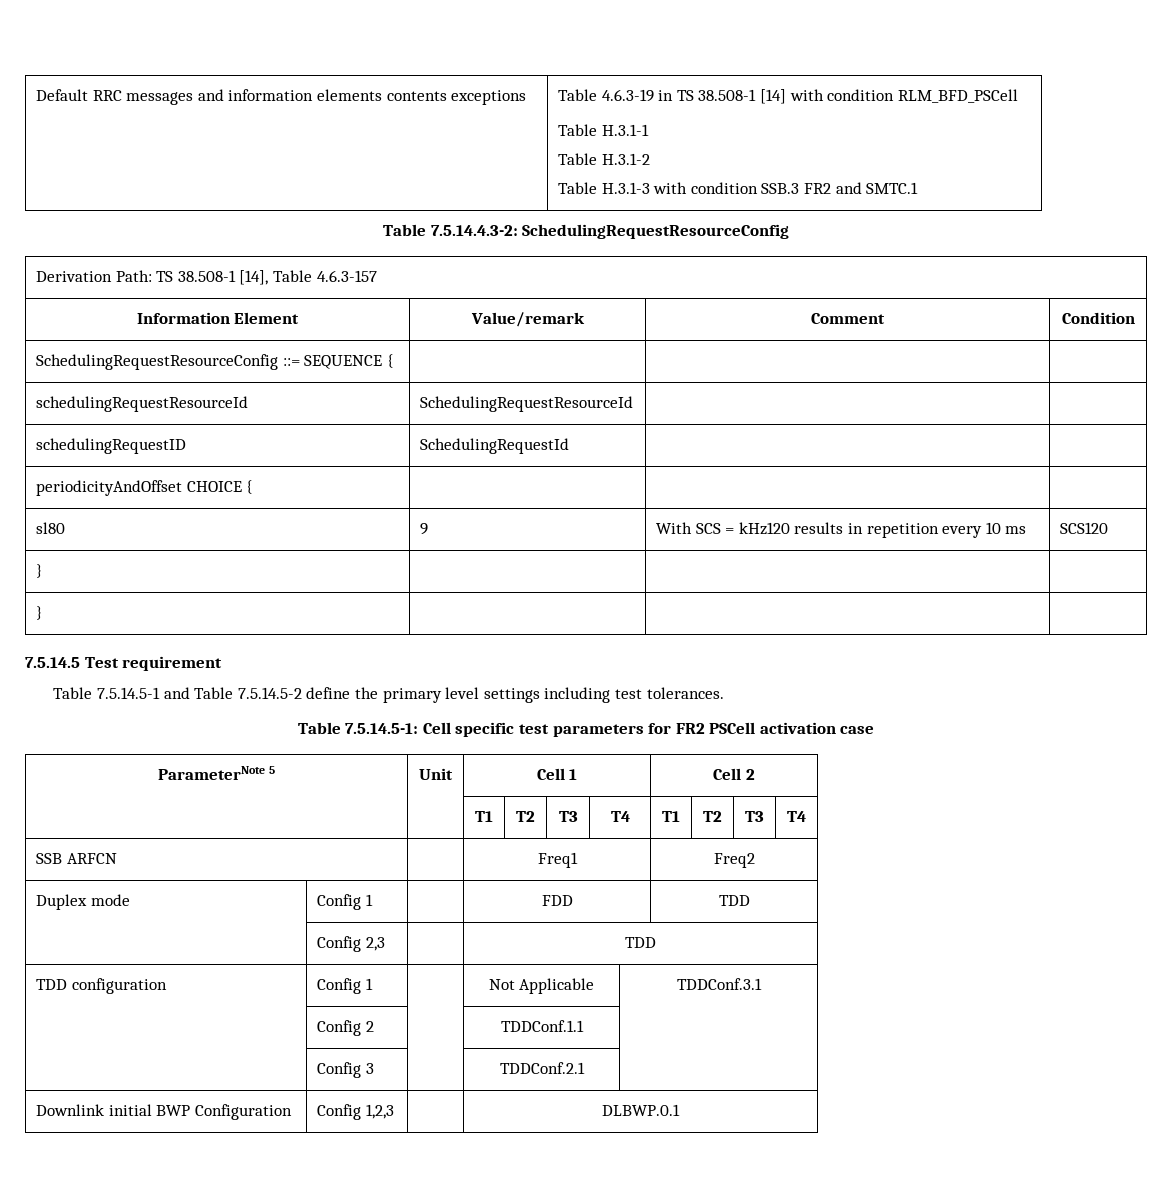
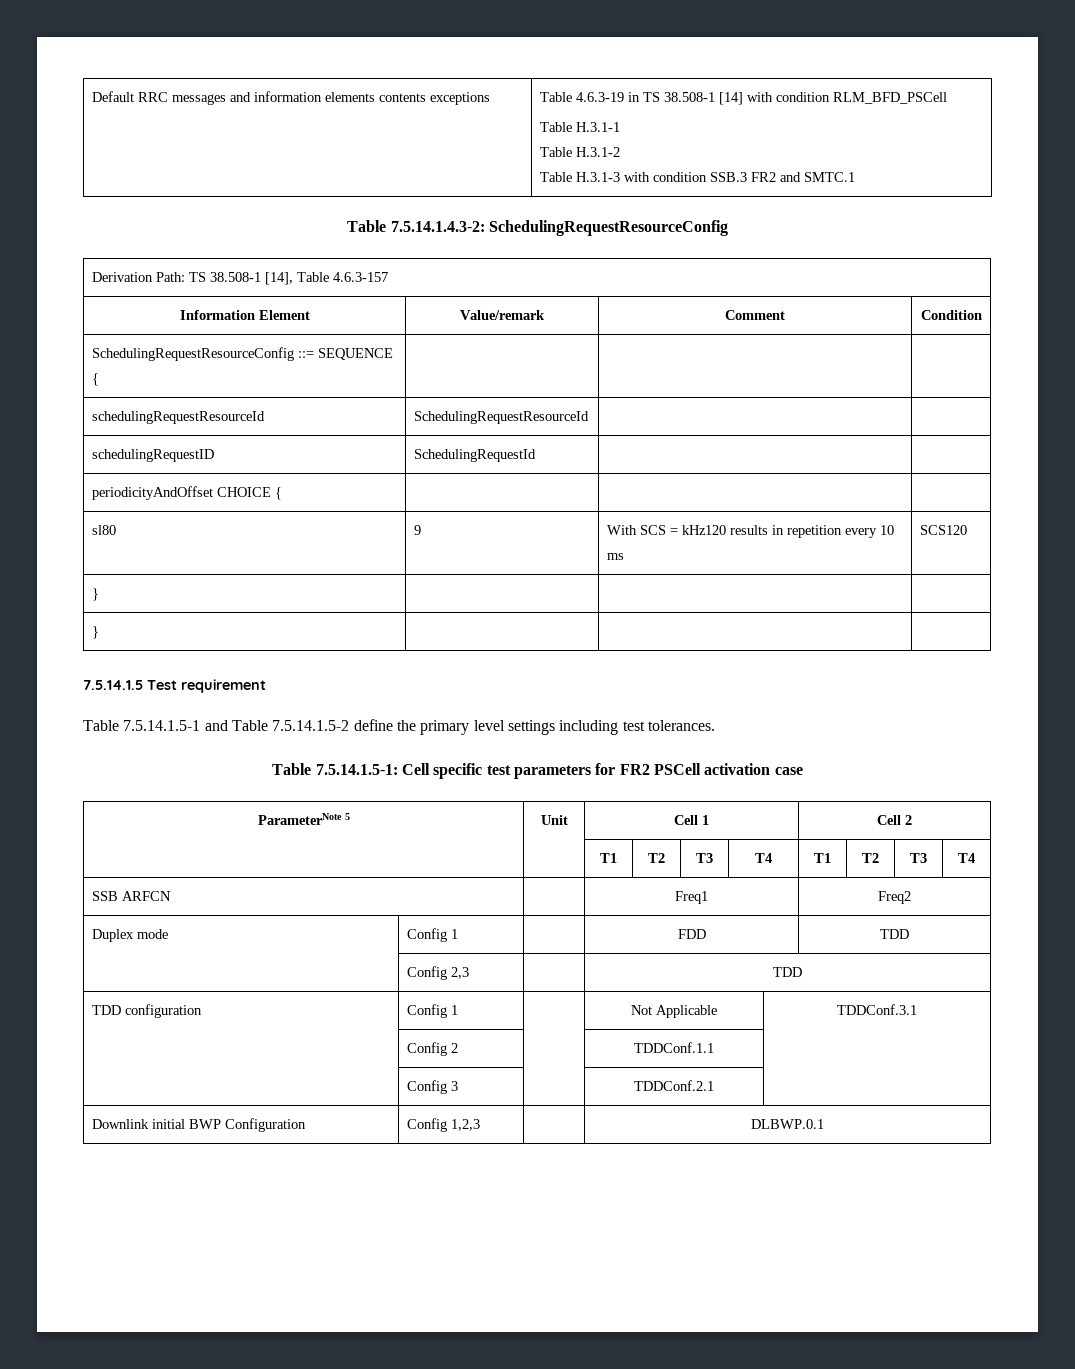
- Table 7.5.14.4.3-2: SchedulingRequestResourceConfig
+ Table 7.5.14.1.4.3-2: SchedulingRequestResourceConfig
- 7.5.14.5 Test requirement
+ 7.5.14.1.5 Test requirement
- Table 7.5.14.5-1 and Table 7.5.14.5-2 define the primary level settings including test tolerances.
+ Table 7.5.14.1.5-1 and Table 7.5.14.1.5-2 define the primary level settings including test tolerances.
- Table 7.5.14.5-1: Cell specific test parameters for FR2 PSCell activation case
+ Table 7.5.14.1.5-1: Cell specific test parameters for FR2 PSCell activation case

